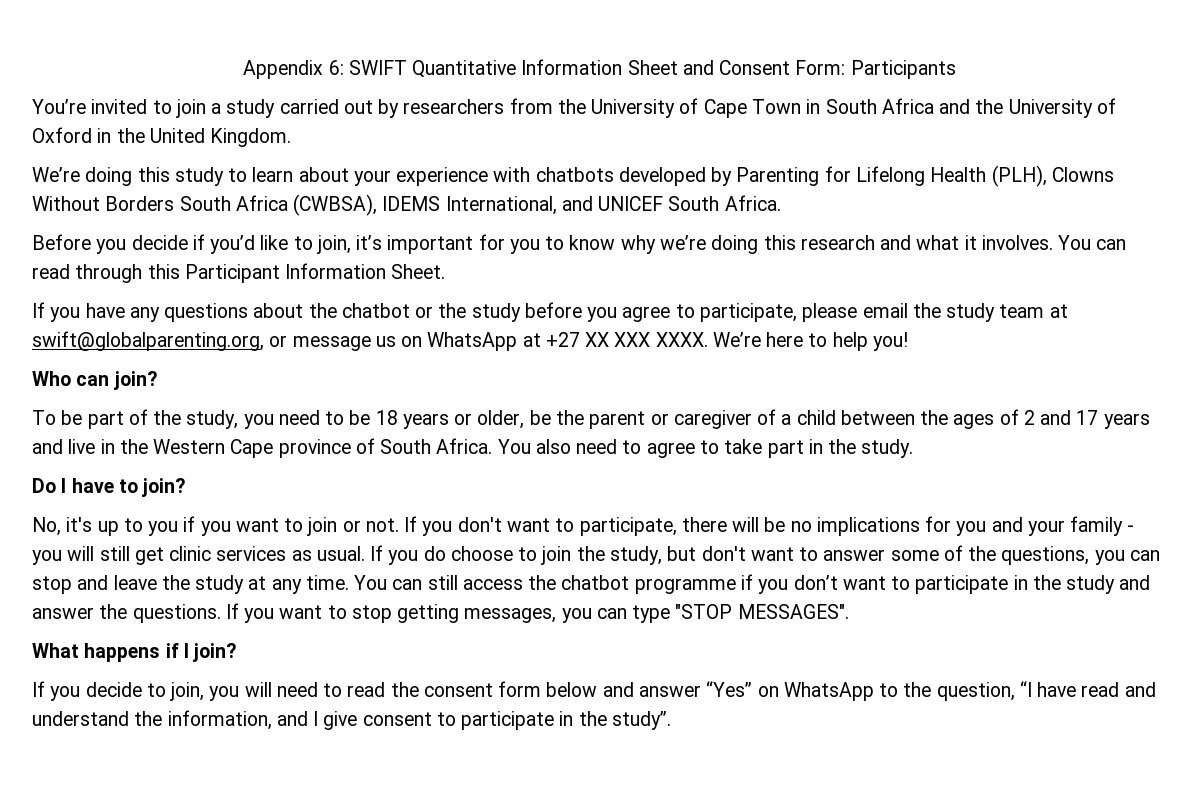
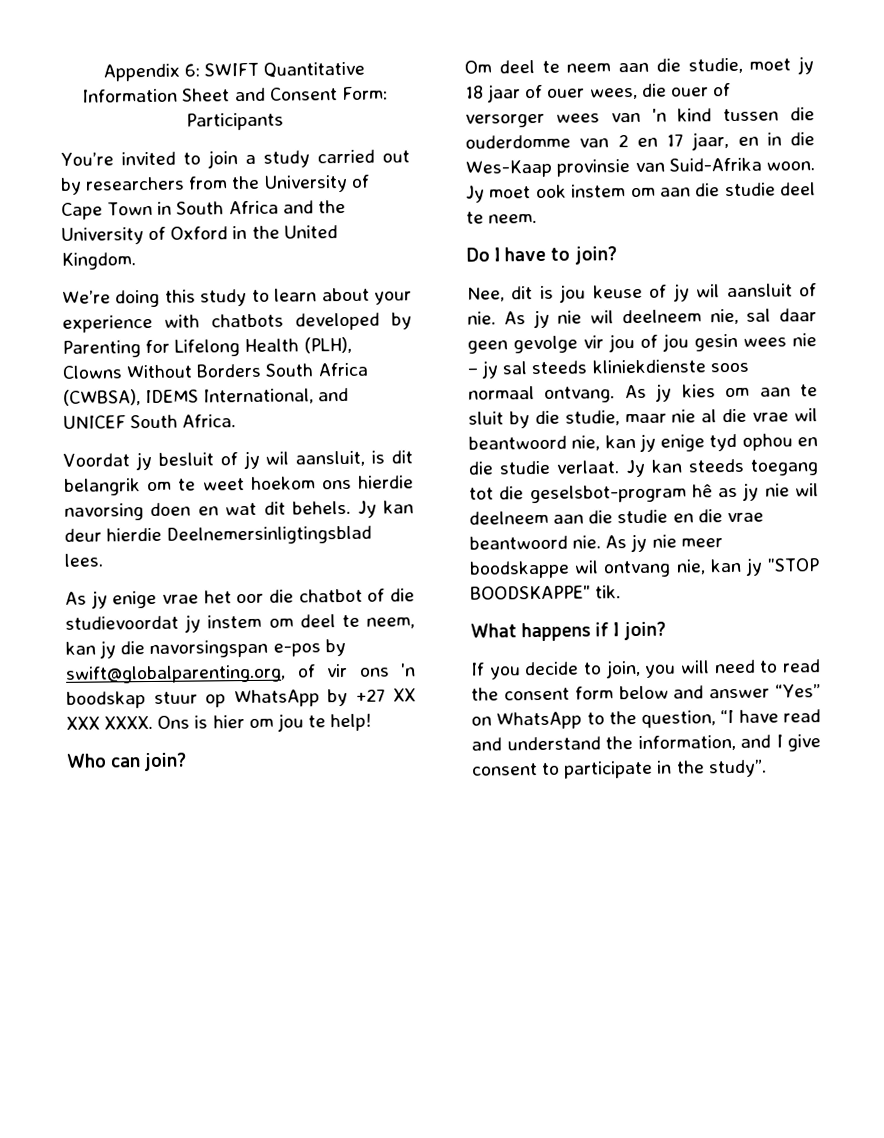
- Before you decide if you’d like to join, it’s important for you to know why we’re doing this research and what it involves. You can read through this Participant Information Sheet.
- If you have any questions about the chatbot or the study before you agree to participate, please email the study team at swift@globalparenting.org, or message us on WhatsApp at +27 XX XXX XXXX. We’re here to help you!
+ Voordat jy besluit of jy wil aansluit, is dit belangrik om te weet hoekom ons hierdie navorsing doen en wat dit behels. Jy kan deur hierdie Deelnemersinligtingsblad lees.
+ As jy enige vrae het oor die chatbot of die studievoordat jy instem om deel te neem, kan jy die navorsingspan e-pos by swift@globalparenting.org, of vir ons 'n boodskap stuur op WhatsApp by +27 XX XXX XXXX. Ons is hier om jou te help!
  Who can join?
- To be part of the study, you need to be 18 years or older, be the parent or caregiver of a child between the ages of 2 and 17 years and live in the Western Cape province of South Africa. You also need to agree to take part in the study.
+ Om deel te neem aan die studie, moet jy 18 jaar of ouer wees, die ouer of versorger wees van 'n kind tussen die ouderdomme van 2 en 17 jaar, en in die Wes-Kaap provinsie van Suid-Afrika woon. Jy moet ook instem om aan die studie deel te neem.
- No, it's up to you if you want to join or not. If you don't want to participate, there will be no implications for you and your family - you will still get clinic services as usual. If you do choose to join the study, but don't want to answer some of the questions, you can stop and leave the study at any time. You can still access the chatbot programme if you don’t want to participate in the study and answer the questions. If you want to stop getting messages, you can type "STOP MESSAGES".
+ Nee, dit is jou keuse of jy wil aansluit of nie. As jy nie wil deelneem nie, sal daar geen gevolge vir jou of jou gesin wees nie – jy sal steeds kliniekdienste soos normaal ontvang. As jy kies om aan te sluit by die studie, maar nie al die vrae wil beantwoord nie, kan jy enige tyd ophou en die studie verlaat. Jy kan steeds toegang tot die geselsbot-program hê as jy nie wil deelneem aan die studie en die vrae beantwoord nie. As jy nie meer boodskappe wil ontvang nie, kan jy "STOP BOODSKAPPE" tik.

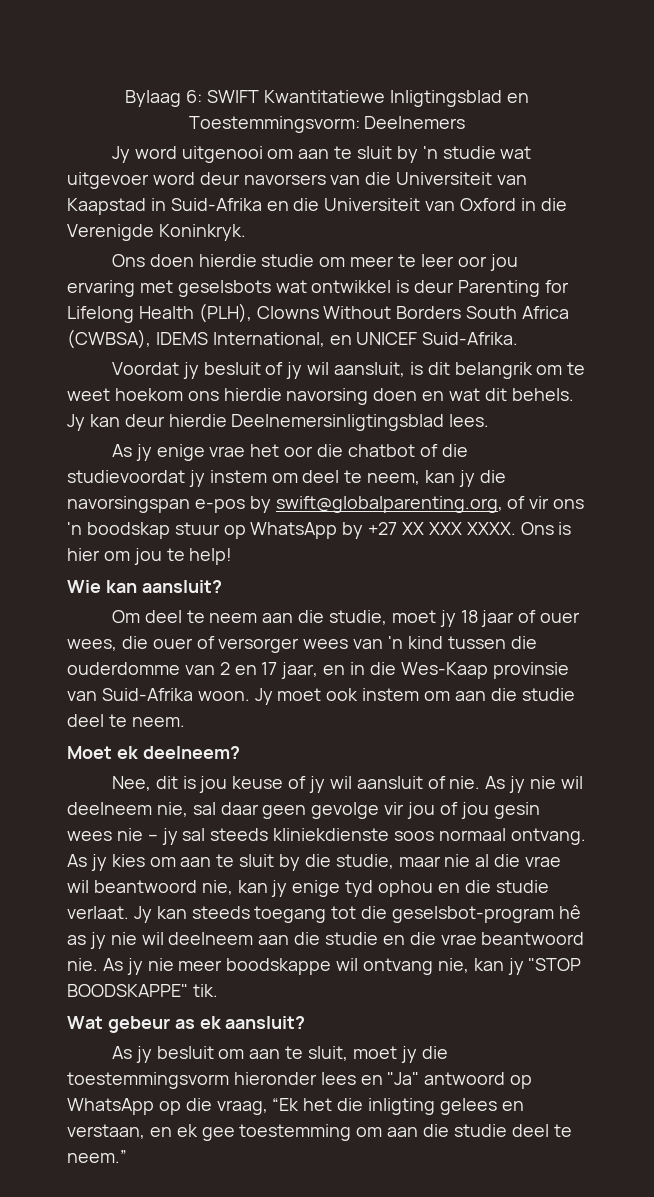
- Appendix 6: SWIFT Quantitative Information Sheet and Consent Form: Participants
- You’re invited to join a study carried out by researchers from the University of Cape Town in South Africa and the University of Oxford in the United Kingdom.
- We’re doing this study to learn about your experience with chatbots developed by Parenting for Lifelong Health (PLH), Clowns Without Borders South Africa (CWBSA), IDEMS International, and UNICEF South Africa.
+ Bylaag 6: SWIFT Kwantitatiewe Inligtingsblad en Toestemmingsvorm: Deelnemers
+ Jy word uitgenooi om aan te sluit by 'n studie wat uitgevoer word deur navorsers van die Universiteit van Kaapstad in Suid-Afrika en die Universiteit van Oxford in die Verenigde Koninkryk.
+ Ons doen hierdie studie om meer te leer oor jou ervaring met geselsbots wat ontwikkel is deur Parenting for Lifelong Health (PLH), Clowns Without Borders South Africa (CWBSA), IDEMS International, en UNICEF Suid-Afrika.
- Who can join?
+ Wie kan aansluit?
- Do I have to join?
+ Moet ek deelneem?
- What happens if I join?
- If you decide to join, you will need to read the consent form below and answer “Yes” on WhatsApp to the question, “I have read and understand the information, and I give consent to participate in the study”.
+ Wat gebeur as ek aansluit?
+ As jy besluit om aan te sluit, moet jy die toestemmingsvorm hieronder lees en "Ja" antwoord op WhatsApp op die vraag, “Ek het die inligting gelees en verstaan, en ek gee toestemming om aan die studie deel te neem.”

